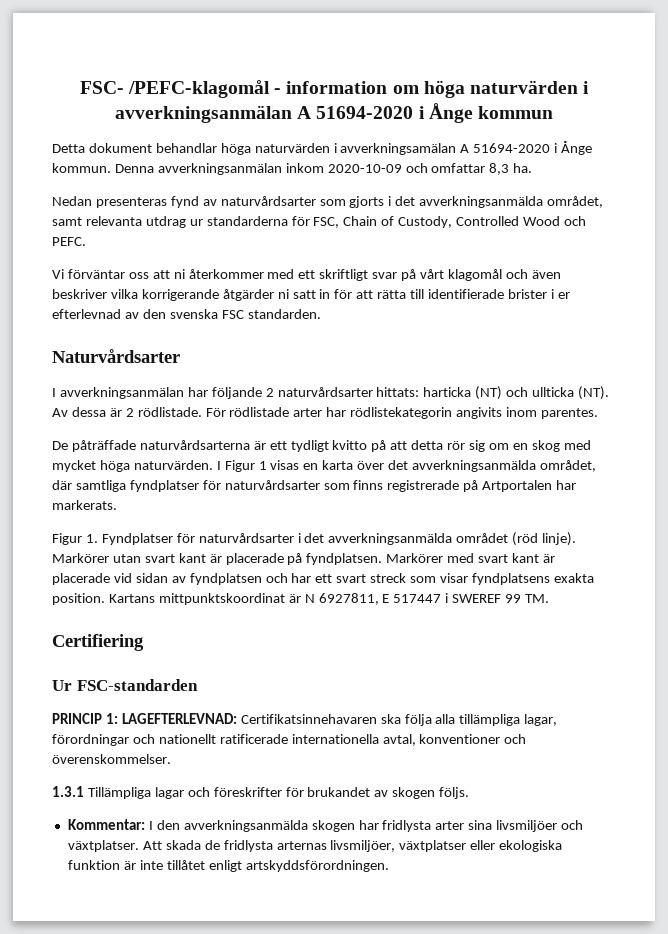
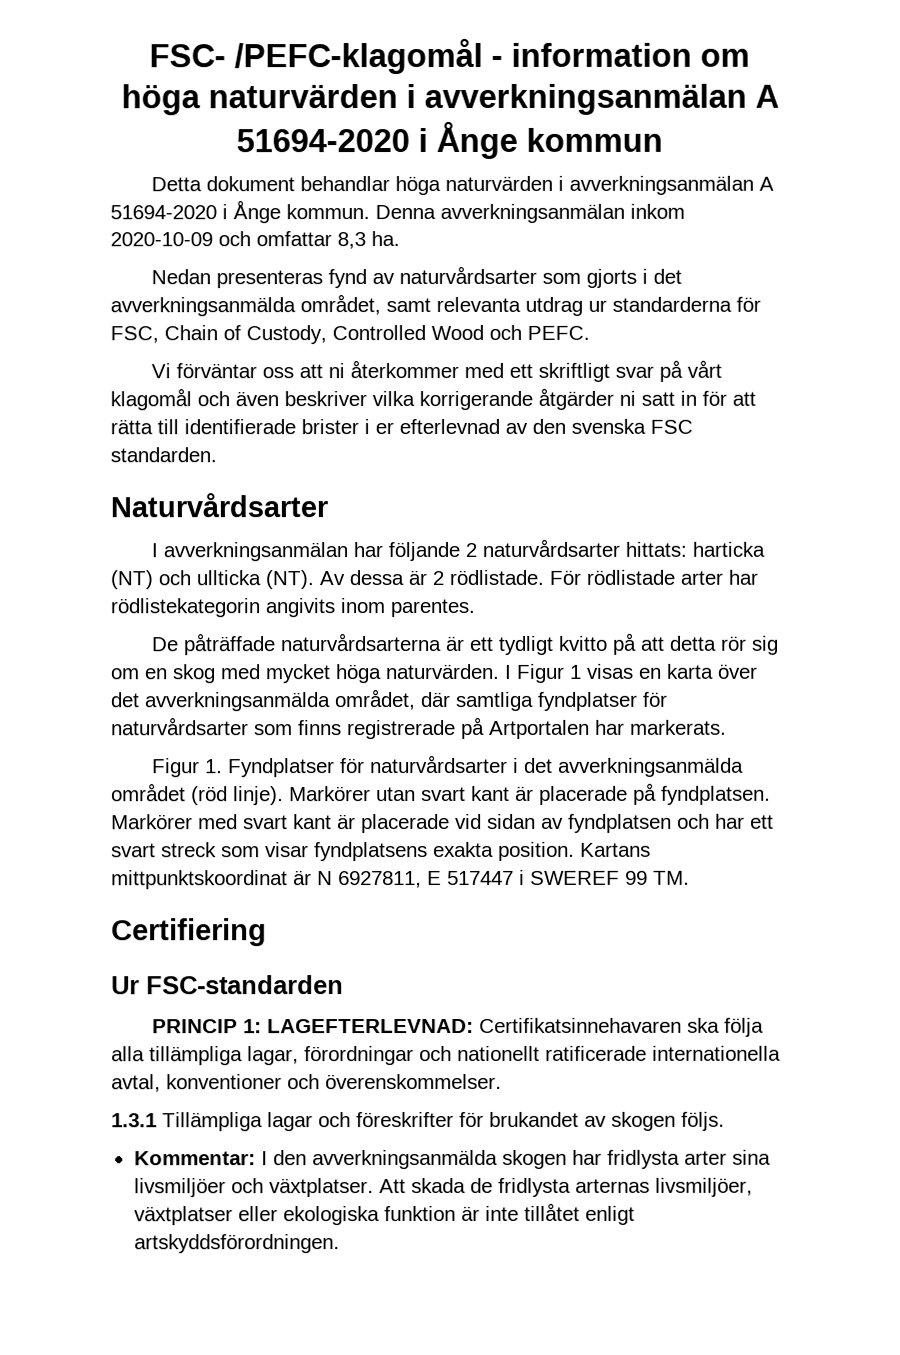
- Detta dokument behandlar höga naturvärden i avverkningsamälan A 51694-2020 i Ånge kommun.
+ Detta dokument behandlar höga naturvärden i avverkningsanmälan A 51694-2020 i Ånge kommun.

